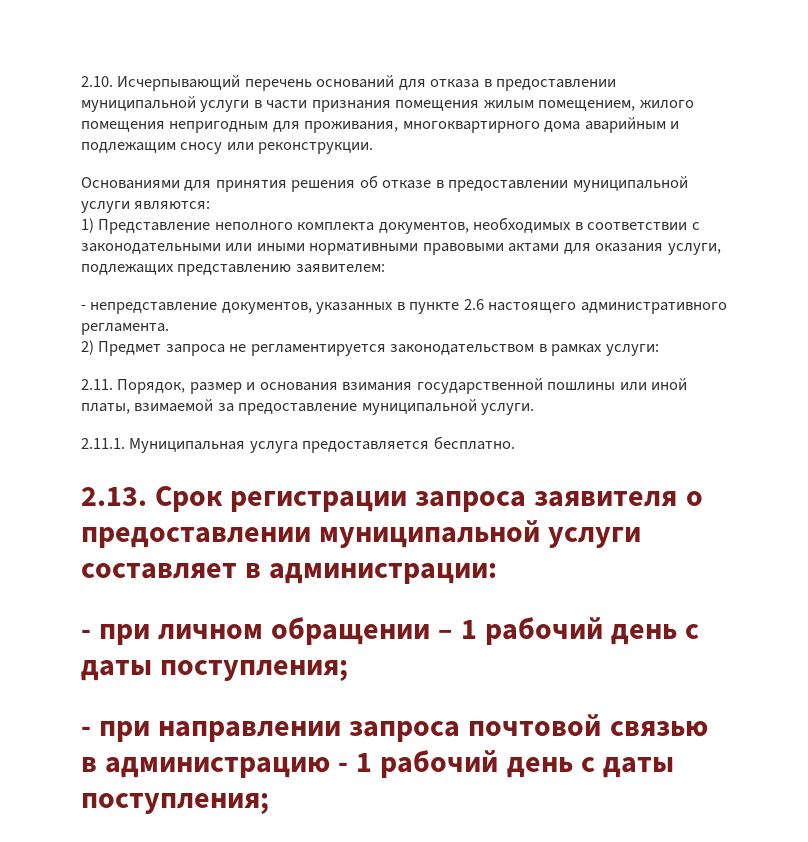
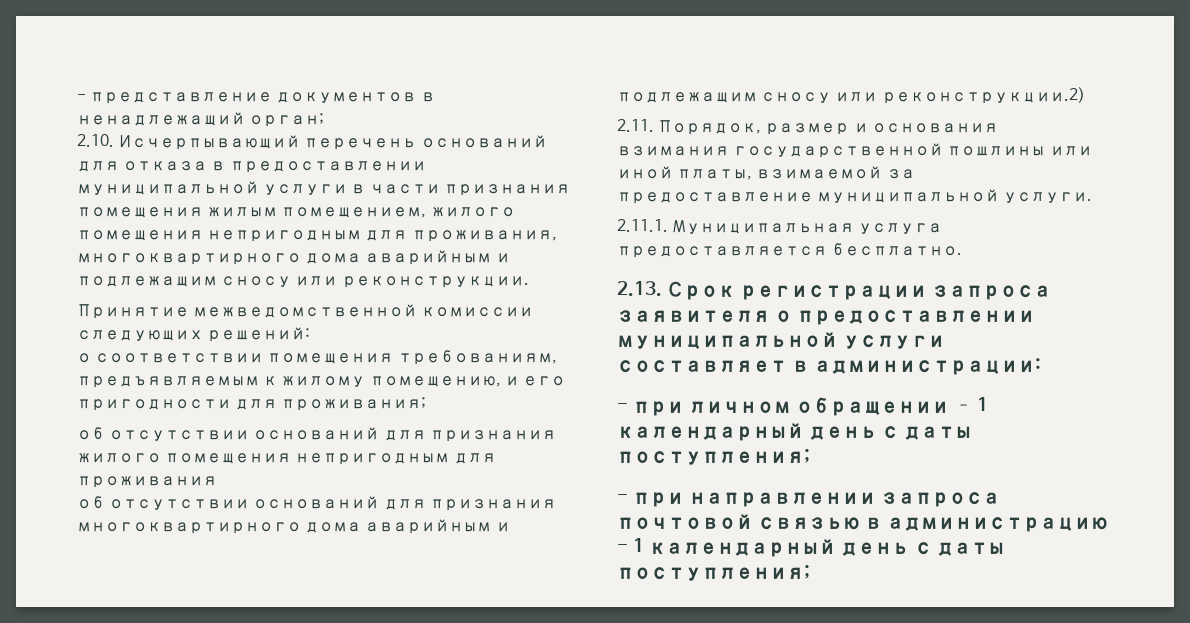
+ - представление документов в ненадлежащий орган;
- Основаниями для принятия решения об отказе в предоставлении муниципальной услуги являются:
- 1) Представление неполного комплекта документов, необходимых в соответствии с законодательными или иными нормативными правовыми актами для оказания услуги, подлежащих представлению заявителем:
- - непредставление документов, указанных в пункте 2.6 настоящего административного регламента.
- 2) Предмет запроса не регламентируется законодательством в рамках услуги:
+ Принятие межведомственной комиссии следующих решений:
+ о соответствии помещения требованиям, предъявляемым к жилому помещению, и его пригодности для проживания;
+ об отсутствии оснований для признания жилого помещения непригодным для проживания
+ об отсутствии оснований для признания многоквартирного дома аварийным и подлежащим сносу или реконструкции.2)
- - при личном обращении – 1 рабочий день с даты поступления;
+ - при личном обращении – 1 календарный день с даты поступления;
- - при направлении запроса почтовой связью в администрацию - 1 рабочий день с даты поступления;
+ - при направлении запроса почтовой связью в администрацию - 1 календарный день с даты поступления;

